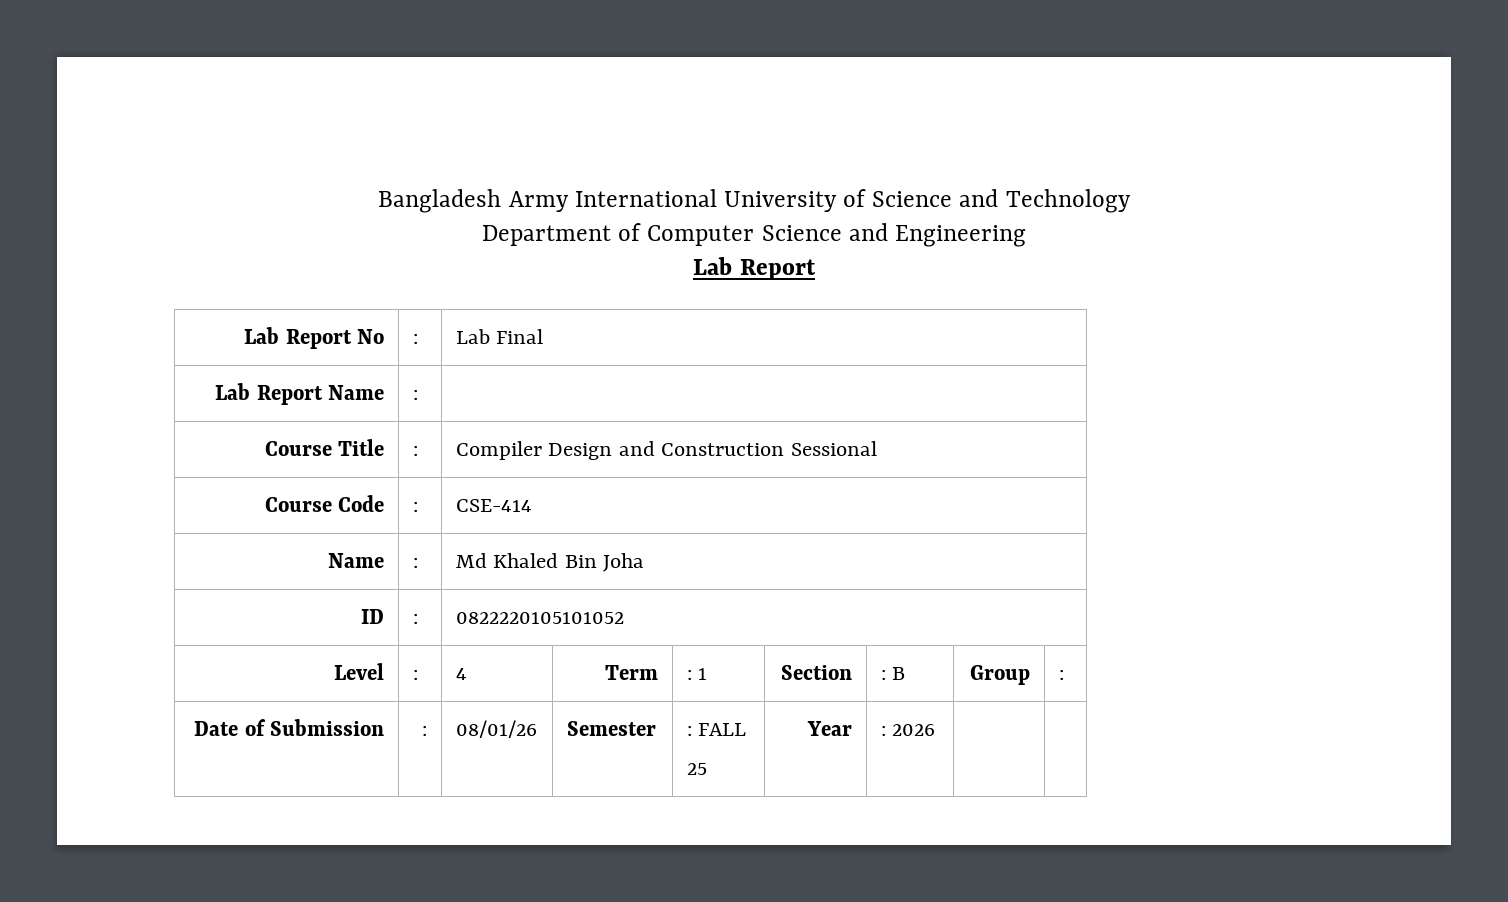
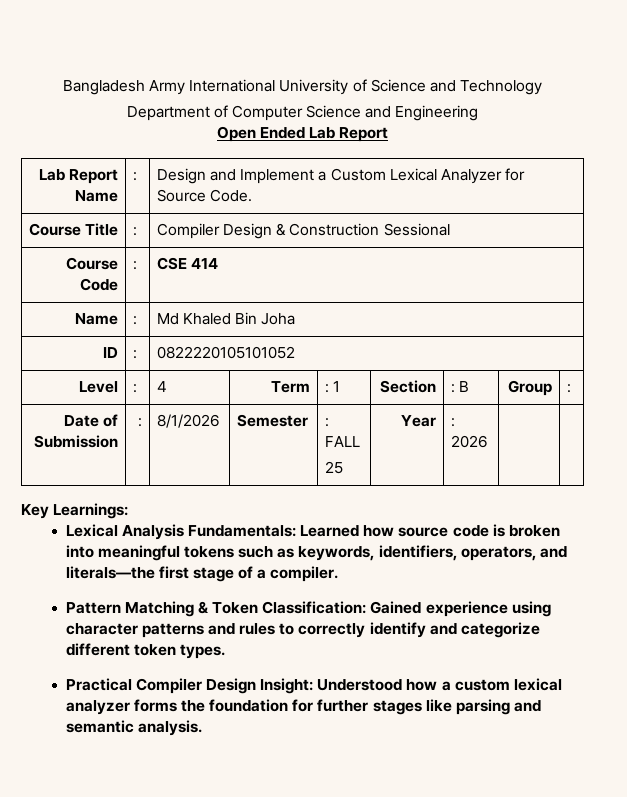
  Department of Computer Science and Engineering
- Lab Report
+ Open Ended Lab Report
- Lab Report No | : | Lab Final
- Lab Report Name | : |
+ Lab Report Name | : | Design and Implement a Custom Lexical Analyzer for Source Code.
- Course Title | : | Compiler Design and Construction Sessional
+ Course Title | : | Compiler Design & Construction Sessional
- Course Code | : | CSE-414
+ Course Code | : | CSE 414
- Date of Submission | : | 08/01/26 | Semester | : FALL
+ Date of Submission | : | 8/1/2026 | Semester | : FALL
+ Key Learnings:
+ Lexical Analysis Fundamentals: Learned how source code is broken into meaningful tokens such as keywords, identifiers, operators, and literals—the first stage of a compiler.
+ Pattern Matching & Token Classification: Gained experience using character patterns and rules to correctly identify and categorize different token types.
+ Practical Compiler Design Insight: Understood how a custom lexical analyzer forms the foundation for further stages like parsing and semantic analysis.

